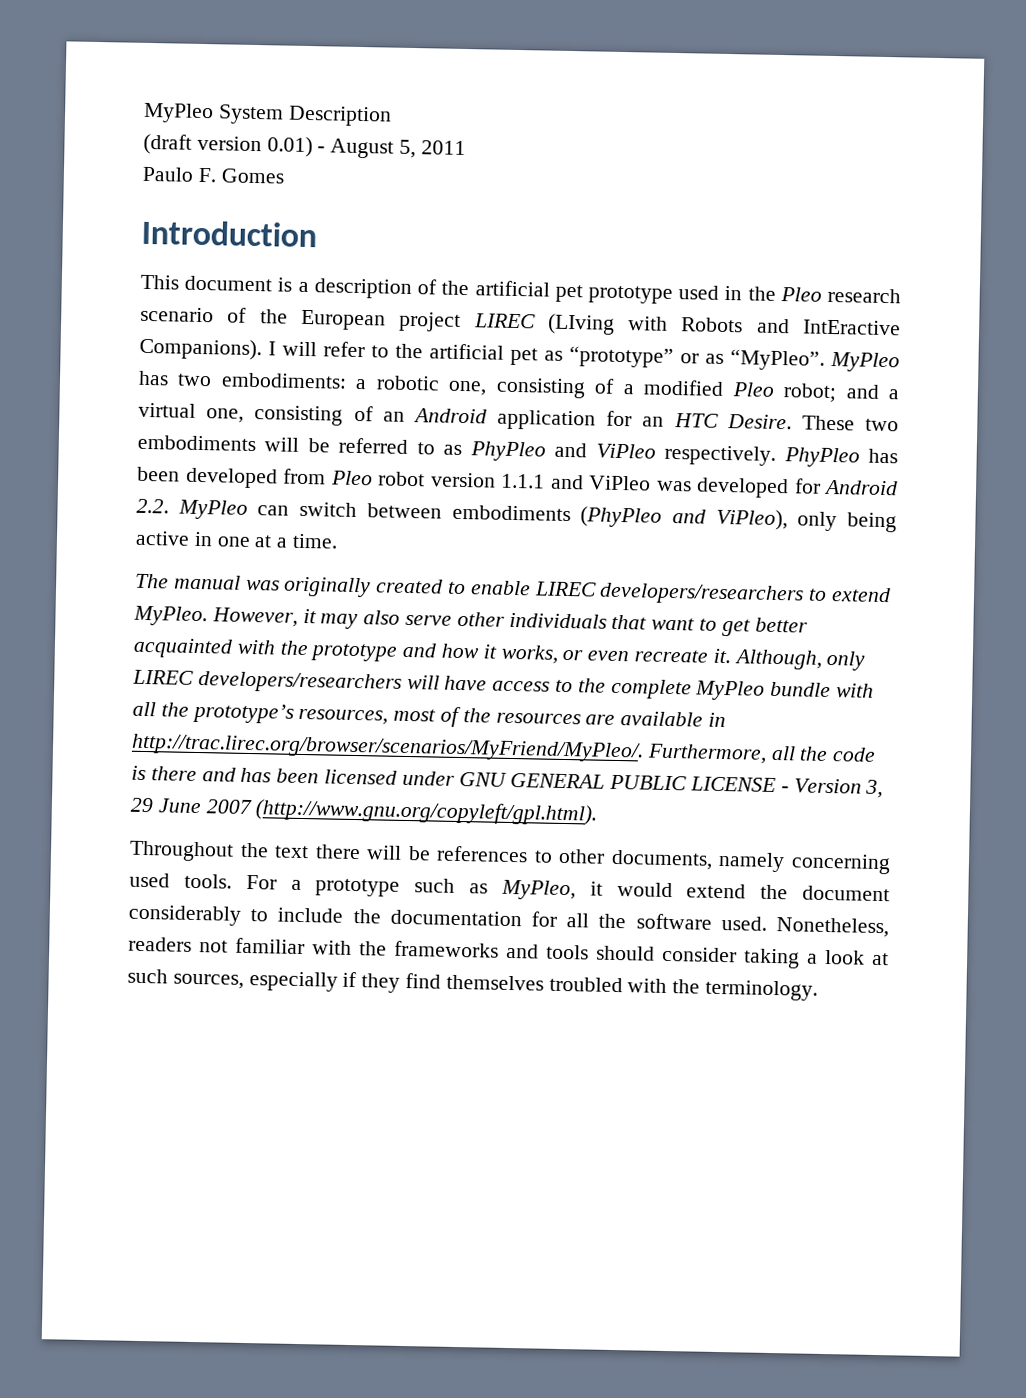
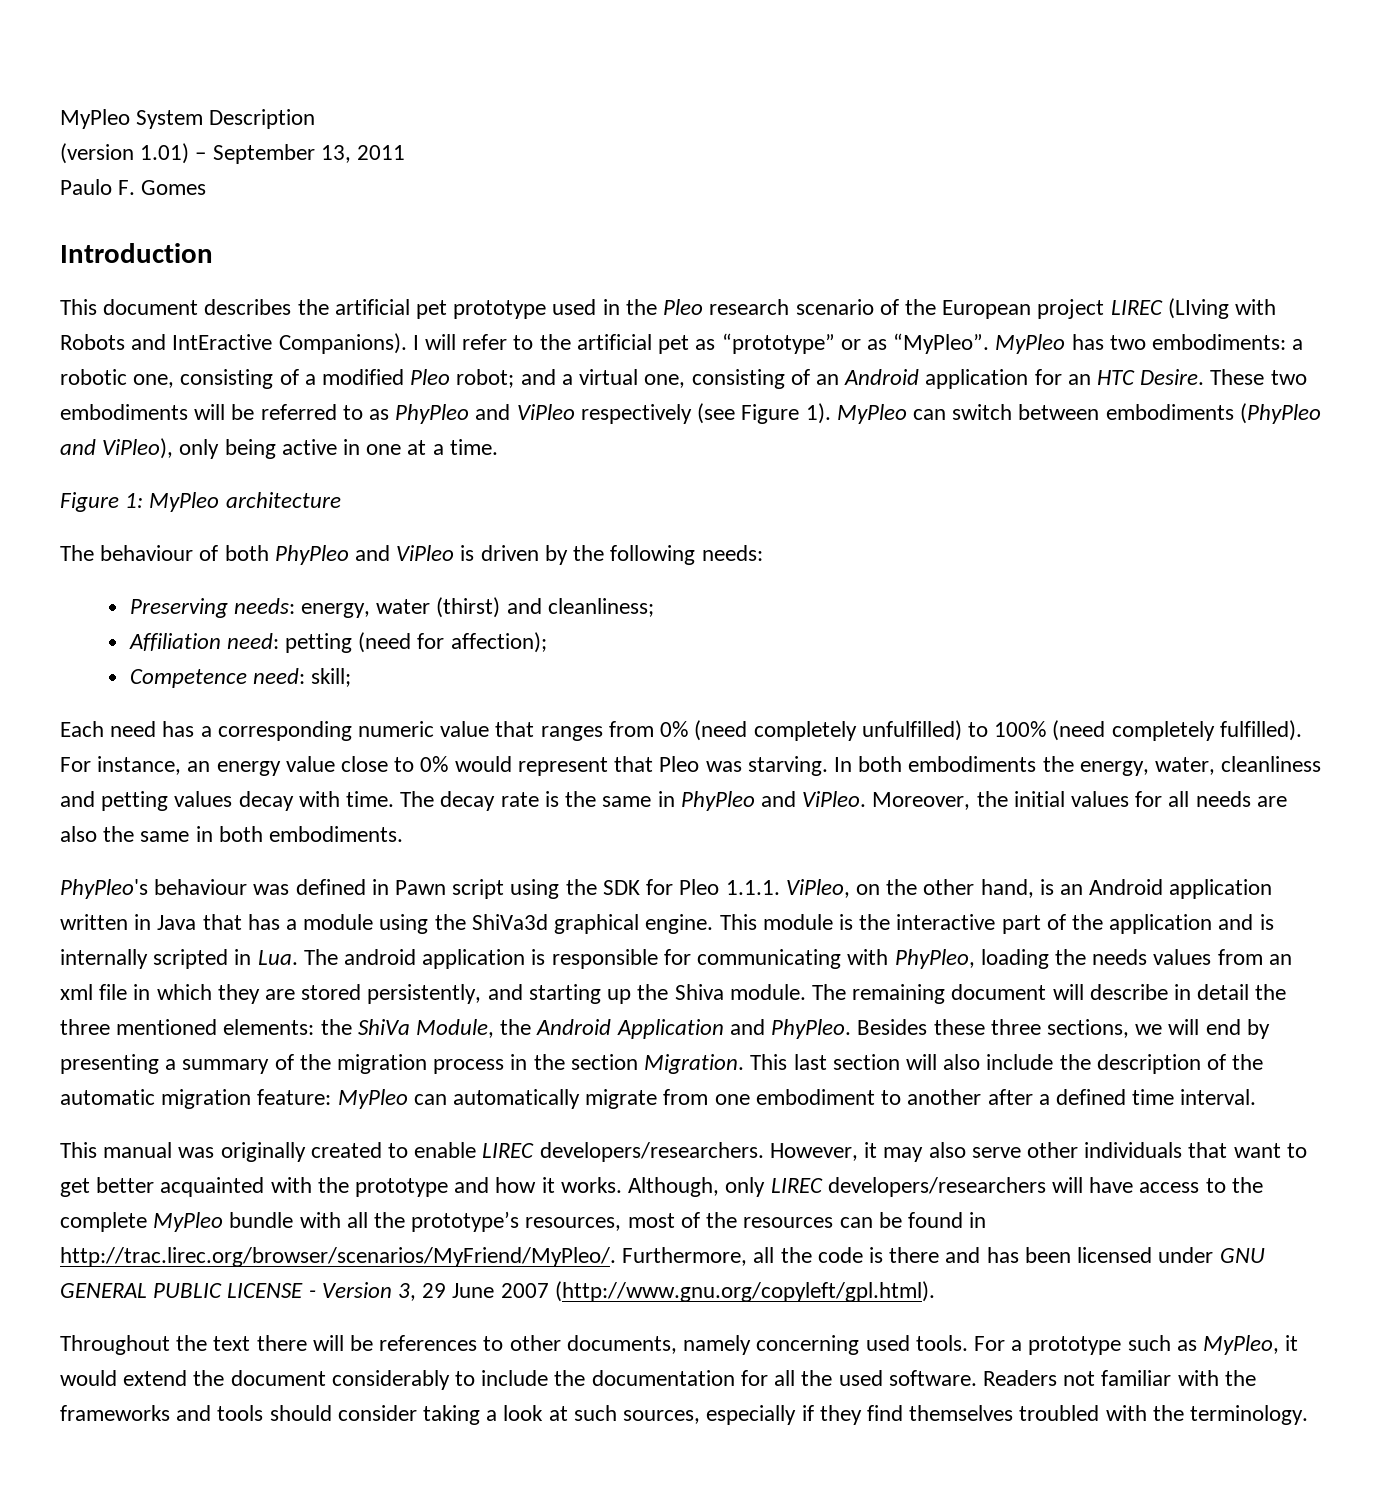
- (draft version 0.01) - August 5, 2011
+ (version 1.01) – September 13, 2011
- This document is a description of the artificial pet prototype used in the Pleo research scenario of the European project LIREC (LIving with Robots and IntEractive Companions).
+ This document describes the artificial pet prototype used in the Pleo research scenario of the European project LIREC (LIving with Robots and IntEractive Companions).
- These two embodiments will be referred to as PhyPleo and ViPleo respectively. PhyPleo has been developed from Pleo robot version 1.1.1 and ViPleo was developed for Android 2.2. MyPleo can switch between embodiments (PhyPleo and ViPleo), only being active in one at a time.
+ These two embodiments will be referred to as PhyPleo and ViPleo respectively (see Figure 1). MyPleo can switch between embodiments (PhyPleo and ViPleo), only being active in one at a time.
- The manual was originally created to enable LIREC developers/researchers to extend MyPleo.
+ Figure 1: MyPleo architecture
+ The behaviour of both PhyPleo and ViPleo is driven by the following needs:
+ Preserving needs: energy, water (thirst) and cleanliness;
+ Affiliation need: petting (need for affection);
+ Competence need: skill;
+ Each need has a corresponding numeric value that ranges from 0% (need completely unfulfilled) to 100% (need completely fulfilled). For instance, an energy value close to 0% would represent that Pleo was starving. In both embodiments the energy, water, cleanliness and petting values decay with time. The decay rate is the same in PhyPleo and ViPleo. Moreover, the initial values for all needs are also the same in both embodiments.
+ PhyPleo's behaviour was defined in Pawn script using the SDK for Pleo 1.1.1. ViPleo, on the other hand, is an Android application written in Java that has a module using the ShiVa3d graphical engine. This module is the interactive part of the application and is internally scripted in Lua. The android application is responsible for communicating with PhyPleo, loading the needs values from an xml file in which they are stored persistently, and starting up the Shiva module. The remaining document will describe in detail the three mentioned elements: the ShiVa Module, the Android Application and PhyPleo. Besides these three sections, we will end by presenting a summary of the migration process in the section Migration. This last section will also include the description of the automatic migration feature: MyPleo can automatically migrate from one embodiment to another after a defined time interval.
+ This manual was originally created to enable LIREC developers/researchers.
- However, it may also serve other individuals that want to get better acquainted with the prototype and how it works, or even recreate it.
+ However, it may also serve other individuals that want to get better acquainted with the prototype and how it works.
- Although, only LIREC developers/researchers will have access to the complete MyPleo bundle with all the prototype’s resources, most of the resources are available in http://trac.lirec.org/browser/scenarios/MyFriend/MyPleo/. Furthermore, all the code is there and has been licensed under GNU GENERAL PUBLIC LICENSE - Version 3, 29 June 2007 (http://www.gnu.org/copyleft/gpl.html).
+ Although, only LIREC developers/researchers will have access to the complete MyPleo bundle with all the prototype’s resources, most of the resources can be found in http://trac.lirec.org/browser/scenarios/MyFriend/MyPleo/. Furthermore, all the code is there and has been licensed under GNU GENERAL PUBLIC LICENSE - Version 3, 29 June 2007 (http://www.gnu.org/copyleft/gpl.html).
- For a prototype such as MyPleo, it would extend the document considerably to include the documentation for all the software used. Nonetheless, readers not familiar with the frameworks and tools should consider taking a look at such sources, especially if they find themselves troubled with the terminology.
+ For a prototype such as MyPleo, it would extend the document considerably to include the documentation for all the used software. Readers not familiar with the frameworks and tools should consider taking a look at such sources, especially if they find themselves troubled with the terminology.

